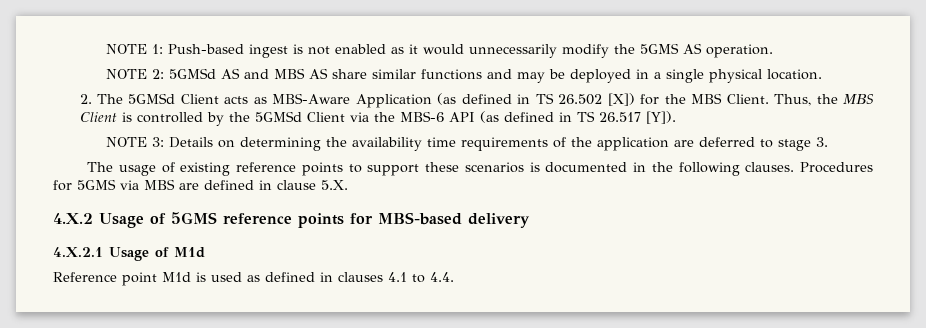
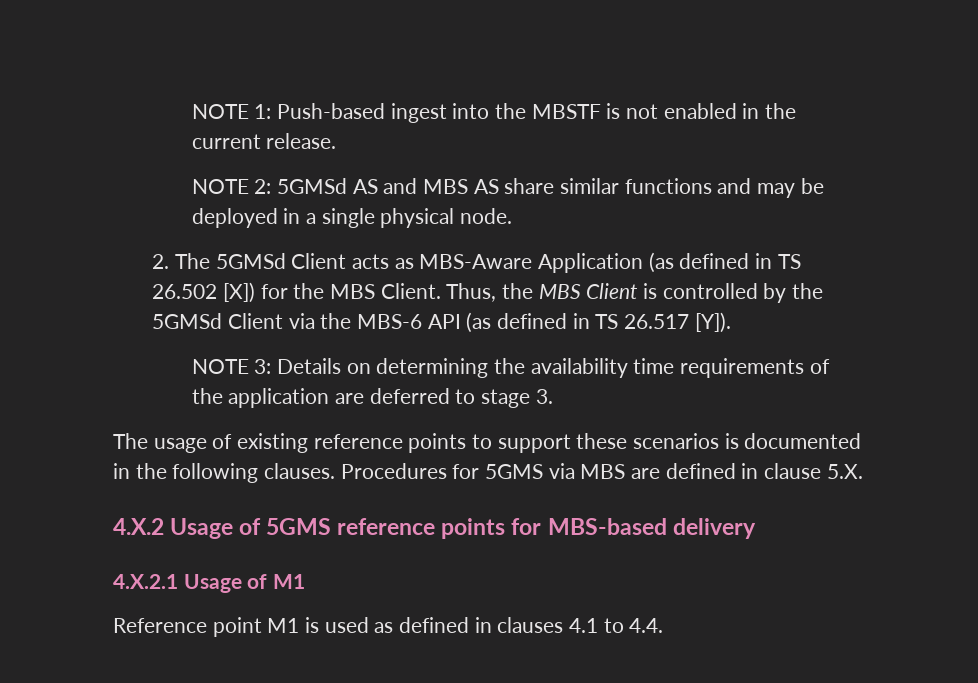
- NOTE 1: Push-based ingest is not enabled as it would unnecessarily modify the 5GMS AS operation.
+ NOTE 1: Push-based ingest into the MBSTF is not enabled in the current release.
- NOTE 2: 5GMSd AS and MBS AS share similar functions and may be deployed in a single physical location.
+ NOTE 2: 5GMSd AS and MBS AS share similar functions and may be deployed in a single physical node.
- 4.X.2.1 Usage of M1d
+ 4.X.2.1 Usage of M1
- Reference point M1d is used as defined in clauses 4.1 to 4.4.
+ Reference point M1 is used as defined in clauses 4.1 to 4.4.

